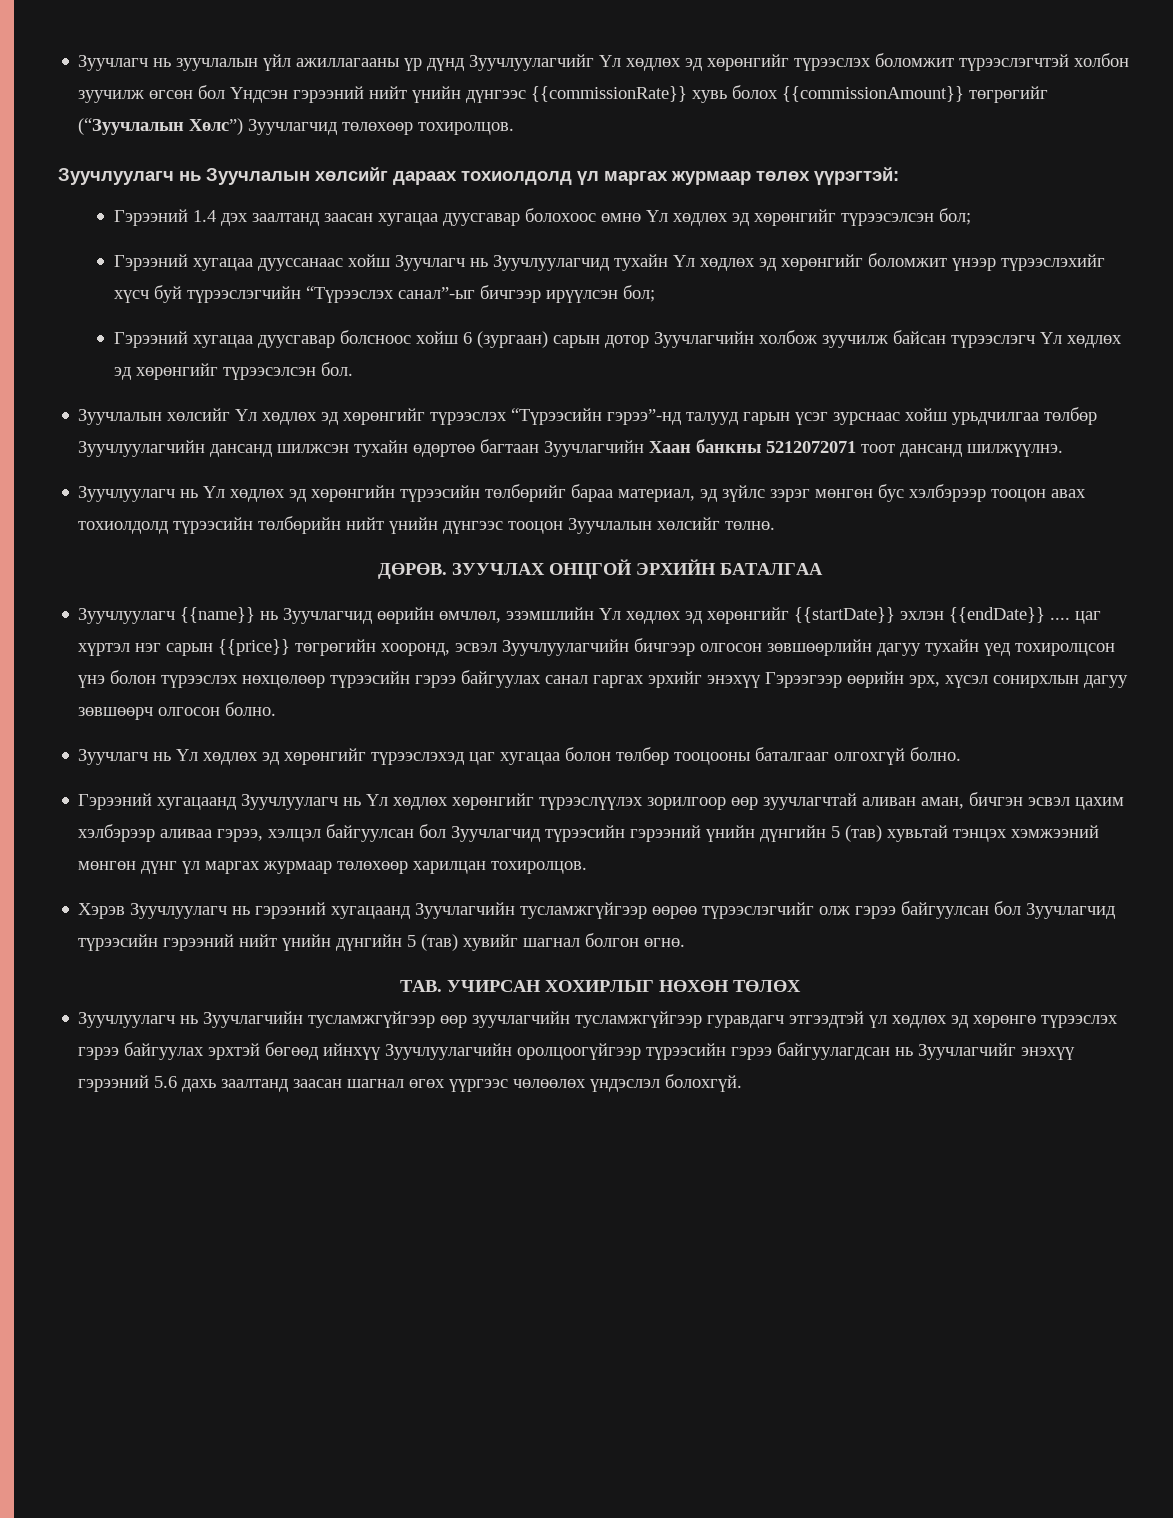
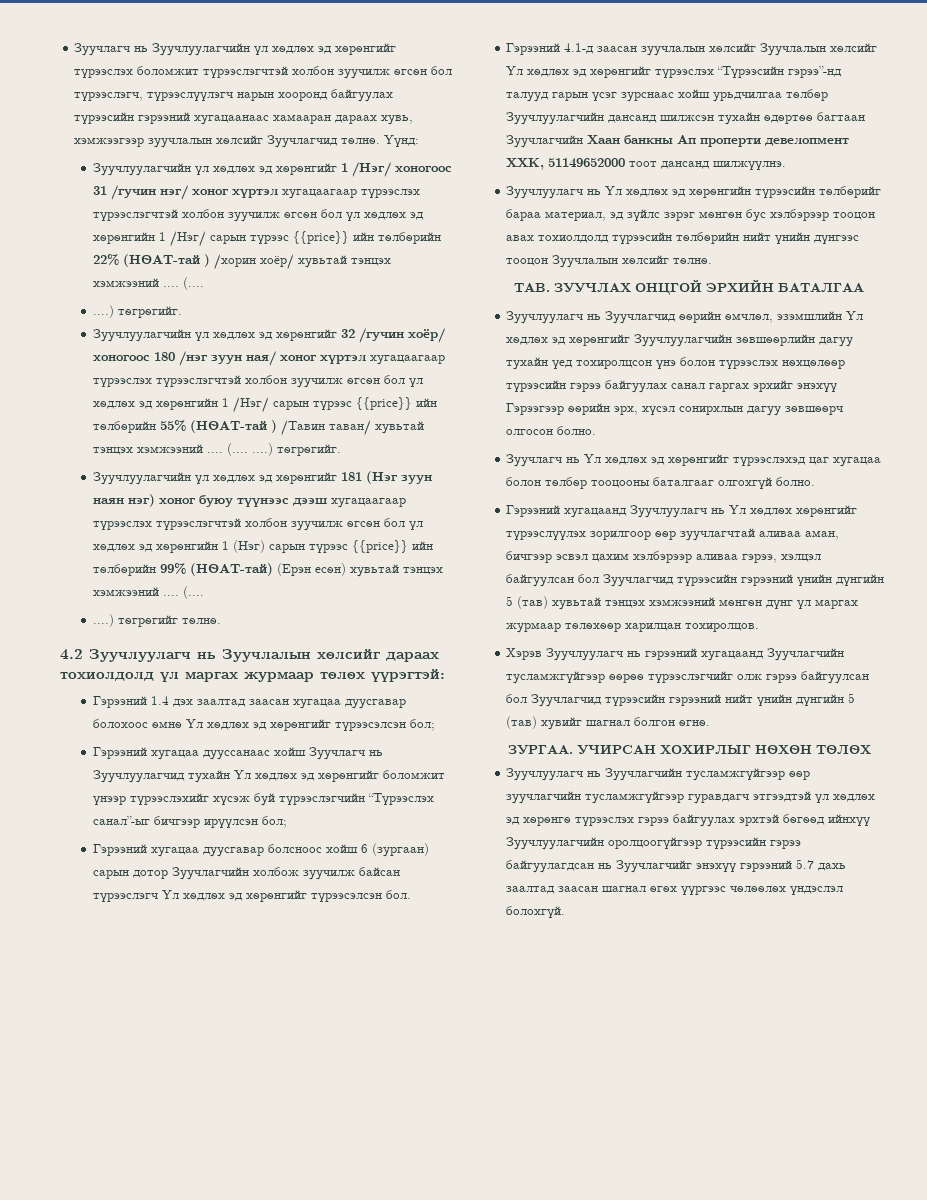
- Зуучлагч нь зуучлалын үйл ажиллагааны үр дүнд Зуучлуулагчийг Үл хөдлөх эд хөрөнгийг түрээслэх боломжит түрээслэгчтэй холбон зуучилж өгсөн бол Үндсэн гэрээний нийт үнийн дүнгээс {{commissionRate}} хувь болох {{commissionAmount}} төгрөгийг (“Зуучлалын Хөлс”) Зуучлагчид төлөхөөр тохиролцов.
- Зуучлуулагч нь Зуучлалын хөлсийг дараах тохиолдолд үл маргах журмаар төлөх үүрэгтэй:
+ Зуучлагч нь Зуучлуулагчийн үл хөдлөх эд хөрөнгийг түрээслэх боломжит түрээслэгчтэй холбон зуучилж өгсөн бол түрээслэгч, түрээслүүлэгч нарын хооронд байгуулах түрээсийн гэрээний хугацаанаас хамааран дараах хувь, хэмжээгээр зуучлалын хөлсийг Зуучлагчид төлнө. Үүнд:
+ Зуучлуулагчийн үл хөдлөх эд хөрөнгийг 1 /Нэг/ хоногоос 31 /гучин нэг/ хоног хүртэл хугацаагаар түрээслэх түрээслэгчтэй холбон зуучилж өгсөн бол үл хөдлөх эд хөрөнгийн 1 /Нэг/ сарын түрээс {{price}} ийн төлбөрийн 22% (НӨАТ-тай ) /хорин хоёр/ хувьтай тэнцэх хэмжээний .... (....
+ ....) төгрөгийг.
+ Зуучлуулагчийн үл хөдлөх эд хөрөнгийг 32 /гучин хоёр/ хоногоос 180 /нэг зуун ная/ хоног хүртэл хугацаагаар түрээслэх түрээслэгчтэй холбон зуучилж өгсөн бол үл хөдлөх эд хөрөнгийн 1 /Нэг/ сарын түрээс {{price}} ийн төлбөрийн 55% (НӨАТ-тай ) /Тавин таван/ хувьтай тэнцэх хэмжээний .... (.... ....) төгрөгийг.
+ Зуучлуулагчийн үл хөдлөх эд хөрөнгийг 181 (Нэг зуун наян нэг) хоног буюу түүнээс дээш хугацаагаар түрээслэх түрээслэгчтэй холбон зуучилж өгсөн бол үл хөдлөх эд хөрөнгийн 1 (Нэг) сарын түрээс {{price}} ийн төлбөрийн 99% (НӨАТ-тай) (Ерэн есөн) хувьтай тэнцэх хэмжээний .... (....
+ ....) төгрөгийг төлнө.
+ 4.2 Зуучлуулагч нь Зуучлалын хөлсийг дараах тохиолдолд үл маргах журмаар төлөх үүрэгтэй:
- Гэрээний 1.4 дэх заалтанд заасан хугацаа дуусгавар болохоос өмнө Үл хөдлөх эд хөрөнгийг түрээсэлсэн бол;
+ Гэрээний 1.4 дэх заалтад заасан хугацаа дуусгавар болохоос өмнө Үл хөдлөх эд хөрөнгийг түрээсэлсэн бол;
- Гэрээний хугацаа дууссанаас хойш Зуучлагч нь Зуучлуулагчид тухайн Үл хөдлөх эд хөрөнгийг боломжит үнээр түрээслэхийг хүсч буй түрээслэгчийн “Түрээслэх санал”-ыг бичгээр ирүүлсэн бол;
+ Гэрээний хугацаа дууссанаас хойш Зуучлагч нь Зуучлуулагчид тухайн Үл хөдлөх эд хөрөнгийг боломжит үнээр түрээслэхийг хүсэж буй түрээслэгчийн “Түрээслэх санал”-ыг бичгээр ирүүлсэн бол;
- Зуучлалын хөлсийг Үл хөдлөх эд хөрөнгийг түрээслэх “Түрээсийн гэрээ”-нд талууд гарын үсэг зурснаас хойш урьдчилгаа төлбөр Зуучлуулагчийн дансанд шилжсэн тухайн өдөртөө багтаан Зуучлагчийн Хаан банкны 5212072071 тоот дансанд шилжүүлнэ.
+ Гэрээний 4.1-д заасан зуучлалын хөлсийг Зуучлалын хөлсийг Үл хөдлөх эд хөрөнгийг түрээслэх “Түрээсийн гэрээ”-нд талууд гарын үсэг зурснаас хойш урьдчилгаа төлбөр Зуучлуулагчийн дансанд шилжсэн тухайн өдөртөө багтаан Зуучлагчийн Хаан банкны Ап проперти девелопмент ХХК, 51149652000 тоот дансанд шилжүүлнэ.
- ДӨРӨВ. ЗУУЧЛАХ ОНЦГОЙ ЭРХИЙН БАТАЛГАА
+ ТАВ. ЗУУЧЛАХ ОНЦГОЙ ЭРХИЙН БАТАЛГАА
- Зуучлуулагч {{name}} нь Зуучлагчид өөрийн өмчлөл, эзэмшлийн Үл хөдлөх эд хөрөнгийг {{startDate}} эхлэн {{endDate}} .... цаг хүртэл нэг сарын {{price}} төгрөгийн хооронд, эсвэл Зуучлуулагчийн бичгээр олгосон зөвшөөрлийн дагуу тухайн үед тохиролцсон үнэ болон түрээслэх нөхцөлөөр түрээсийн гэрээ байгуулах санал гаргах эрхийг энэхүү Гэрээгээр өөрийн эрх, хүсэл сонирхлын дагуу зөвшөөрч олгосон болно.
+ Зуучлуулагч нь Зуучлагчид өөрийн өмчлөл, эзэмшлийн Үл хөдлөх эд хөрөнгийг Зуучлуулагчийн зөвшөөрлийн дагуу тухайн үед тохиролцсон үнэ болон түрээслэх нөхцөлөөр түрээсийн гэрээ байгуулах санал гаргах эрхийг энэхүү Гэрээгээр өөрийн эрх, хүсэл сонирхлын дагуу зөвшөөрч олгосон болно.
- Гэрээний хугацаанд Зуучлуулагч нь Үл хөдлөх хөрөнгийг түрээслүүлэх зорилгоор өөр зуучлагчтай аливан аман, бичгэн эсвэл цахим хэлбэрээр аливаа гэрээ, хэлцэл байгуулсан бол Зуучлагчид түрээсийн гэрээний үнийн дүнгийн 5 (тав) хувьтай тэнцэх хэмжээний мөнгөн дүнг үл маргах журмаар төлөхөөр харилцан тохиролцов.
+ Гэрээний хугацаанд Зуучлуулагч нь Үл хөдлөх хөрөнгийг түрээслүүлэх зорилгоор өөр зуучлагчтай аливаа аман, бичгээр эсвэл цахим хэлбэрээр аливаа гэрээ, хэлцэл байгуулсан бол Зуучлагчид түрээсийн гэрээний үнийн дүнгийн 5 (тав) хувьтай тэнцэх хэмжээний мөнгөн дүнг үл маргах журмаар төлөхөөр харилцан тохиролцов.
- ТАВ. УЧИРСАН ХОХИРЛЫГ НӨХӨН ТӨЛӨХ
+ ЗУРГАА. УЧИРСАН ХОХИРЛЫГ НӨХӨН ТӨЛӨХ
- Зуучлуулагч нь Зуучлагчийн тусламжгүйгээр өөр зуучлагчийн тусламжгүйгээр гуравдагч этгээдтэй үл хөдлөх эд хөрөнгө түрээслэх гэрээ байгуулах эрхтэй бөгөөд ийнхүү Зуучлуулагчийн оролцоогүйгээр түрээсийн гэрээ байгуулагдсан нь Зуучлагчийг энэхүү гэрээний 5.6 дахь заалтанд заасан шагнал өгөх үүргээс чөлөөлөх үндэслэл болохгүй.
+ Зуучлуулагч нь Зуучлагчийн тусламжгүйгээр өөр зуучлагчийн тусламжгүйгээр гуравдагч этгээдтэй үл хөдлөх эд хөрөнгө түрээслэх гэрээ байгуулах эрхтэй бөгөөд ийнхүү Зуучлуулагчийн оролцоогүйгээр түрээсийн гэрээ байгуулагдсан нь Зуучлагчийг энэхүү гэрээний 5.7 дахь заалтад заасан шагнал өгөх үүргээс чөлөөлөх үндэслэл болохгүй.

